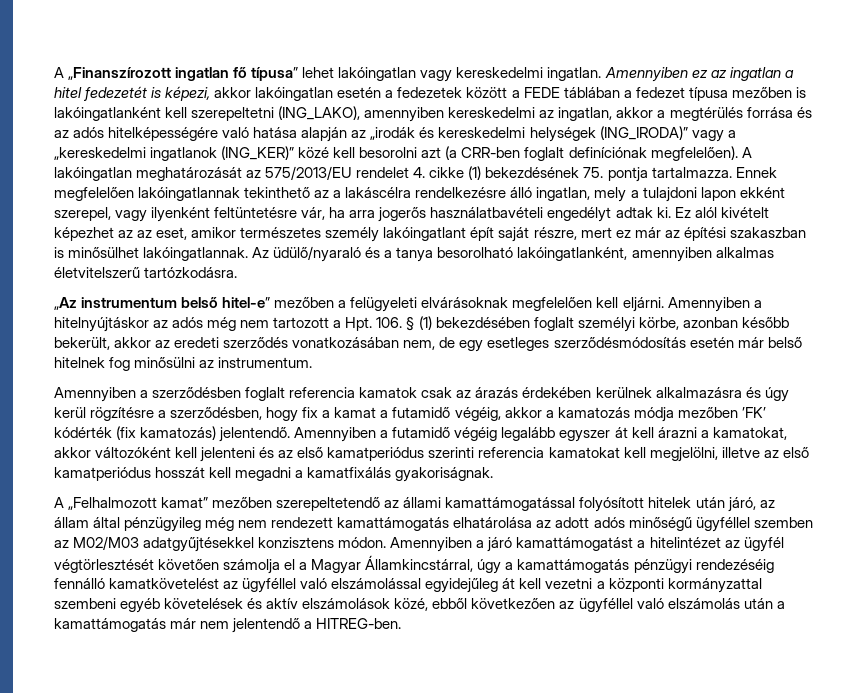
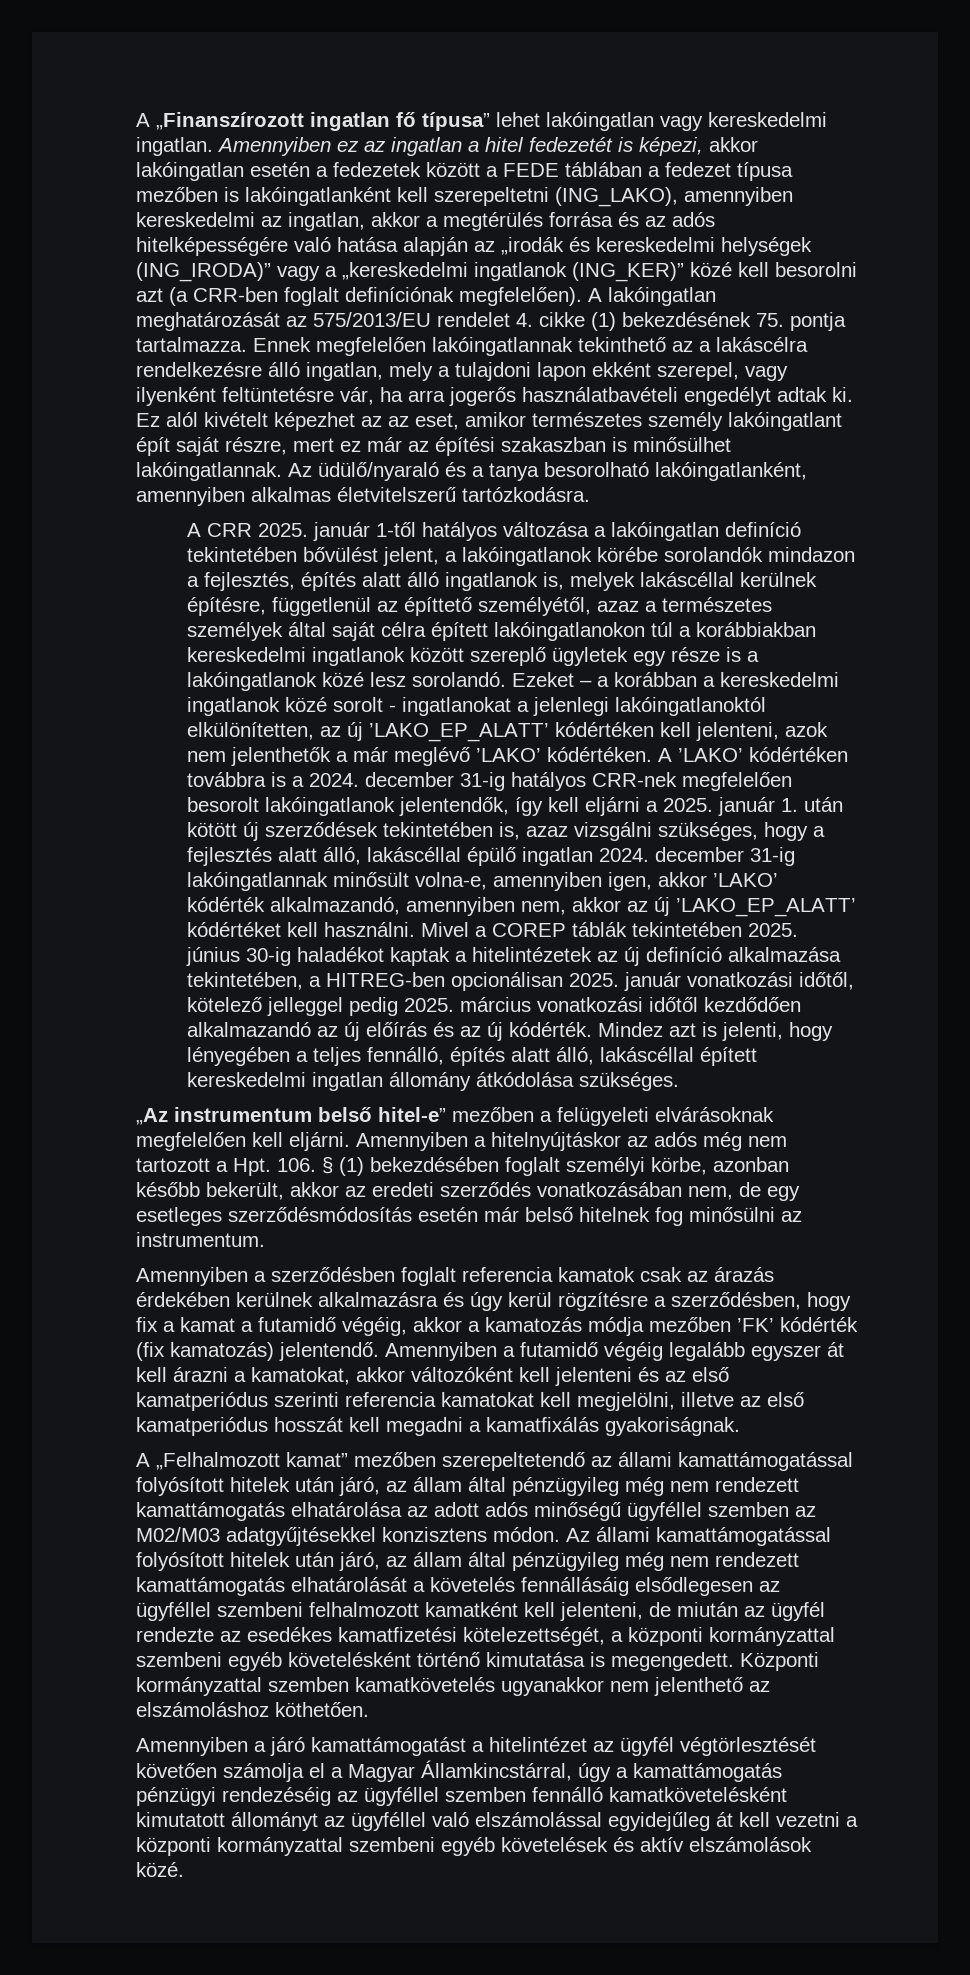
+ A CRR 2025. január 1-től hatályos változása a lakóingatlan definíció tekintetében bővülést jelent, a lakóingatlanok körébe sorolandók mindazon a fejlesztés, építés alatt álló ingatlanok is, melyek lakáscéllal kerülnek építésre, függetlenül az építtető személyétől, azaz a természetes személyek által saját célra épített lakóingatlanokon túl a korábbiakban kereskedelmi ingatlanok között szereplő ügyletek egy része is a lakóingatlanok közé lesz sorolandó. Ezeket – a korábban a kereskedelmi ingatlanok közé sorolt - ingatlanokat a jelenlegi lakóingatlanoktól elkülönítetten, az új ’LAKO_EP_ALATT’ kódértéken kell jelenteni, azok nem jelenthetők a már meglévő ’LAKO’ kódértéken. A ’LAKO’ kódértéken továbbra is a 2024. december 31-ig hatályos CRR-nek megfelelően besorolt lakóingatlanok jelentendők, így kell eljárni a 2025. január 1. után kötött új szerződések tekintetében is, azaz vizsgálni szükséges, hogy a fejlesztés alatt álló, lakáscéllal épülő ingatlan 2024. december 31-ig lakóingatlannak minősült volna-e, amennyiben igen, akkor ’LAKO’ kódérték alkalmazandó, amennyiben nem, akkor az új ’LAKO_EP_ALATT’ kódértéket kell használni. Mivel a COREP táblák tekintetében 2025. június 30-ig haladékot kaptak a hitelintézetek az új definíció alkalmazása tekintetében, a HITREG-ben opcionálisan 2025. január vonatkozási időtől, kötelező jelleggel pedig 2025. március vonatkozási időtől kezdődően alkalmazandó az új előírás és az új kódérték. Mindez azt is jelenti, hogy lényegében a teljes fennálló, építés alatt álló, lakáscéllal épített kereskedelmi ingatlan állomány átkódolása szükséges.
- A „Felhalmozott kamat” mezőben szerepeltetendő az állami kamattámogatással folyósított hitelek után járó, az állam által pénzügyileg még nem rendezett kamattámogatás elhatárolása az adott adós minőségű ügyféllel szemben az M02/M03 adatgyűjtésekkel konzisztens módon. Amennyiben a járó kamattámogatást a hitelintézet az ügyfél végtörlesztését követően számolja el a Magyar Államkincstárral, úgy a kamattámogatás pénzügyi rendezéséig fennálló kamatkövetelést az ügyféllel való elszámolással egyidejűleg át kell vezetni a központi kormányzattal szembeni egyéb követelések és aktív elszámolások közé, ebből következően az ügyféllel való elszámolás után a kamattámogatás már nem jelentendő a HITREG-ben.
+ A „Felhalmozott kamat” mezőben szerepeltetendő az állami kamattámogatással folyósított hitelek után járó, az állam által pénzügyileg még nem rendezett kamattámogatás elhatárolása az adott adós minőségű ügyféllel szemben az M02/M03 adatgyűjtésekkel konzisztens módon. Az állami kamattámogatással folyósított hitelek után járó, az állam által pénzügyileg még nem rendezett kamattámogatás elhatárolását a követelés fennállásáig elsődlegesen az ügyféllel szembeni felhalmozott kamatként kell jelenteni, de miután az ügyfél rendezte az esedékes kamatfizetési kötelezettségét, a központi kormányzattal szembeni egyéb követelésként történő kimutatása is megengedett. Központi kormányzattal szemben kamatkövetelés ugyanakkor nem jelenthető az elszámoláshoz köthetően.
+ Amennyiben a járó kamattámogatást a hitelintézet az ügyfél végtörlesztését követően számolja el a Magyar Államkincstárral, úgy a kamattámogatás pénzügyi rendezéséig az ügyféllel szemben fennálló kamatkövetelésként kimutatott állományt az ügyféllel való elszámolással egyidejűleg át kell vezetni a központi kormányzattal szembeni egyéb követelések és aktív elszámolások közé.

